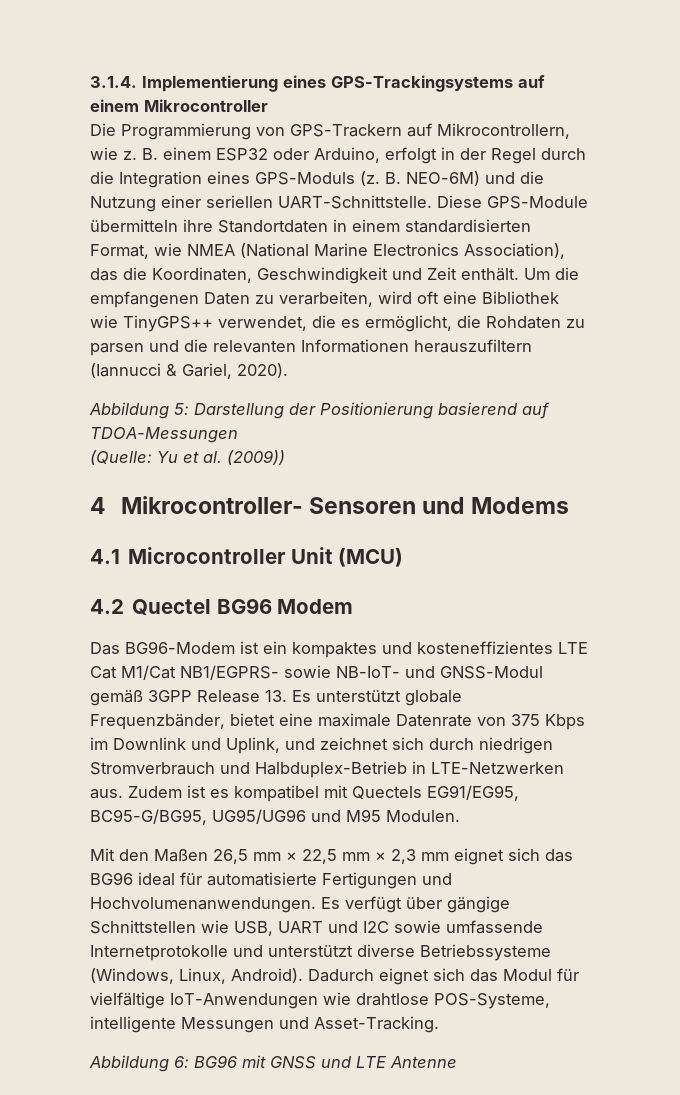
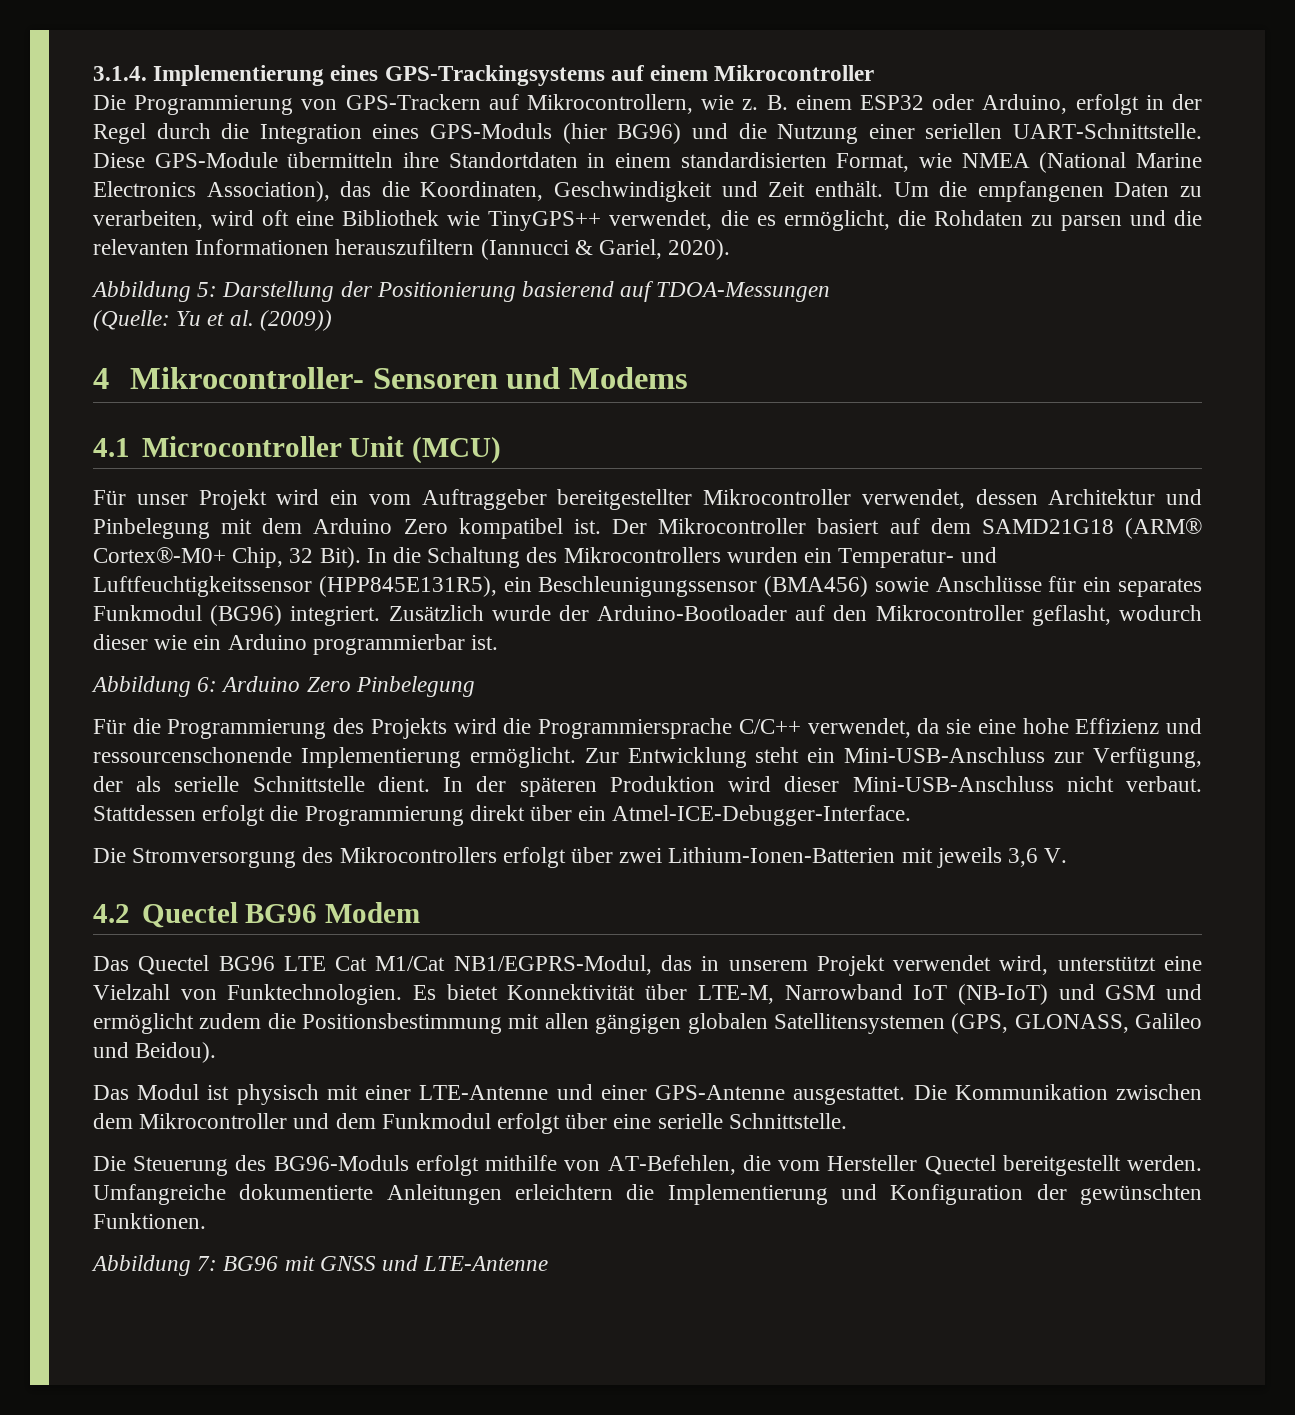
- B. einem ESP32 oder Arduino, erfolgt in der Regel durch die Integration eines GPS-Moduls (z. B. NEO-6M) und die Nutzung einer seriellen UART-Schnittstelle.
+ B. einem ESP32 oder Arduino, erfolgt in der Regel durch die Integration eines GPS-Moduls (hier BG96) und die Nutzung einer seriellen UART-Schnittstelle.
+ Für unser Projekt wird ein vom Auftraggeber bereitgestellter Mikrocontroller verwendet, dessen Architektur und Pinbelegung mit dem Arduino Zero kompatibel ist. Der Mikrocontroller basiert auf dem SAMD21G18 (ARM® Cortex®-M0+ Chip, 32 Bit). In die Schaltung des Mikrocontrollers wurden ein Temperatur- und Luftfeuchtigkeitssensor (HPP845E131R5), ein Beschleunigungssensor (BMA456) sowie Anschlüsse für ein separates Funkmodul (BG96) integriert. Zusätzlich wurde der Arduino-Bootloader auf den Mikrocontroller geflasht, wodurch dieser wie ein Arduino programmierbar ist.
+ Abbildung 6: Arduino Zero Pinbelegung
+ Für die Programmierung des Projekts wird die Programmiersprache C/C++ verwendet, da sie eine hohe Effizienz und ressourcenschonende Implementierung ermöglicht. Zur Entwicklung steht ein Mini-USB-Anschluss zur Verfügung, der als serielle Schnittstelle dient. In der späteren Produktion wird dieser Mini-USB-Anschluss nicht verbaut. Stattdessen erfolgt die Programmierung direkt über ein Atmel-ICE-Debugger-Interface.
+ Die Stromversorgung des Mikrocontrollers erfolgt über zwei Lithium-Ionen-Batterien mit jeweils 3,6 V.
- Das BG96-Modem ist ein kompaktes und kosteneffizientes LTE Cat M1/Cat NB1/EGPRS- sowie NB-IoT- und GNSS-Modul gemäß 3GPP Release 13. Es unterstützt globale Frequenzbänder, bietet eine maximale Datenrate von 375 Kbps im Downlink und Uplink, und zeichnet sich durch niedrigen Stromverbrauch und Halbduplex-Betrieb in LTE-Netzwerken aus. Zudem ist es kompatibel mit Quectels EG91/EG95, BC95-G/BG95, UG95/UG96 und M95 Modulen.
- Mit den Maßen 26,5 mm × 22,5 mm × 2,3 mm eignet sich das BG96 ideal für automatisierte Fertigungen und Hochvolumenanwendungen. Es verfügt über gängige Schnittstellen wie USB, UART und I2C sowie umfassende Internetprotokolle und unterstützt diverse Betriebssysteme (Windows, Linux, Android). Dadurch eignet sich das Modul für vielfältige IoT-Anwendungen wie drahtlose POS-Systeme, intelligente Messungen und Asset-Tracking.
- Abbildung 6: BG96 mit GNSS und LTE Antenne
+ Das Quectel BG96 LTE Cat M1/Cat NB1/EGPRS-Modul, das in unserem Projekt verwendet wird, unterstützt eine Vielzahl von Funktechnologien. Es bietet Konnektivität über LTE-M, Narrowband IoT (NB-IoT) und GSM und ermöglicht zudem die Positionsbestimmung mit allen gängigen globalen Satellitensystemen (GPS, GLONASS, Galileo und Beidou).
+ Das Modul ist physisch mit einer LTE-Antenne und einer GPS-Antenne ausgestattet. Die Kommunikation zwischen dem Mikrocontroller und dem Funkmodul erfolgt über eine serielle Schnittstelle.
+ Die Steuerung des BG96-Moduls erfolgt mithilfe von AT-Befehlen, die vom Hersteller Quectel bereitgestellt werden. Umfangreiche dokumentierte Anleitungen erleichtern die Implementierung und Konfiguration der gewünschten Funktionen.
+ Abbildung 7: BG96 mit GNSS und LTE-Antenne

